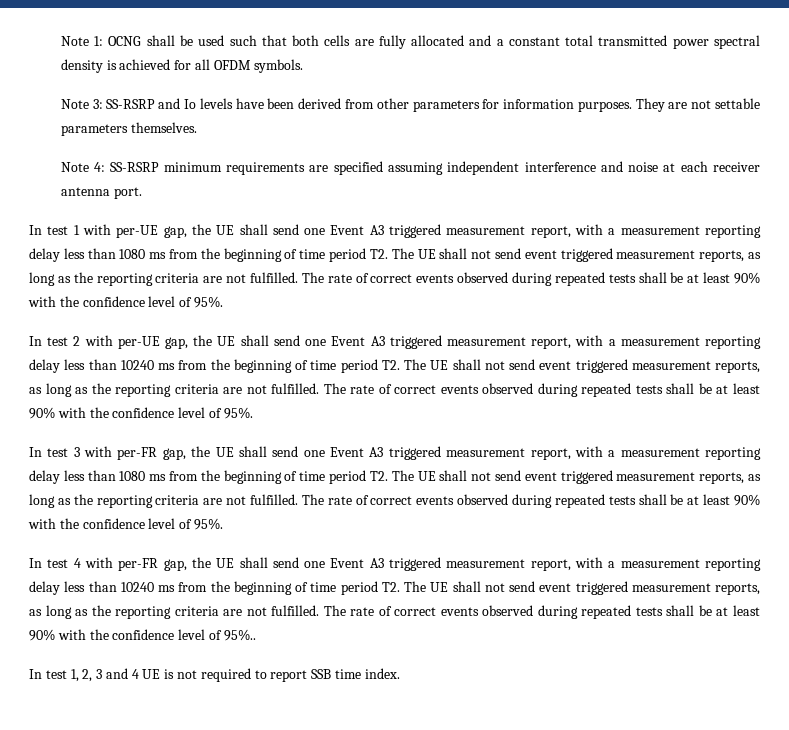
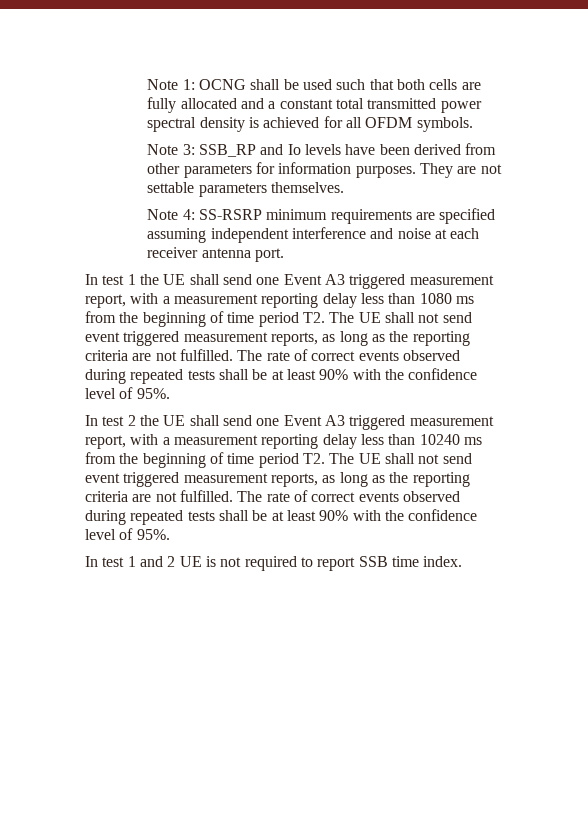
- Note 3: SS-RSRP and Io levels have been derived from other parameters for information purposes.
+ Note 3: SSB_RP and Io levels have been derived from other parameters for information purposes.
- In test 1 with per-UE gap, the UE shall send one Event A3 triggered measurement report, with a measurement reporting delay less than 1080 ms from the beginning of time period T2. The UE shall not send event triggered measurement reports, as long as the reporting criteria are not fulfilled.
+ In test 1 the UE shall send one Event A3 triggered measurement report, with a measurement reporting delay less than 1080 ms from the beginning of time period T2. The UE shall not send event triggered measurement reports, as long as the reporting criteria are not fulfilled.
- In test 2 with per-UE gap, the UE shall send one Event A3 triggered measurement report, with a measurement reporting delay less than 10240 ms from the beginning of time period T2. The UE shall not send event triggered measurement reports, as long as the reporting criteria are not fulfilled.
+ In test 2 the UE shall send one Event A3 triggered measurement report, with a measurement reporting delay less than 10240 ms from the beginning of time period T2. The UE shall not send event triggered measurement reports, as long as the reporting criteria are not fulfilled.
- In test 3 with per-FR gap, the UE shall send one Event A3 triggered measurement report, with a measurement reporting delay less than 1080 ms from the beginning of time period T2. The UE shall not send event triggered measurement reports, as long as the reporting criteria are not fulfilled. The rate of correct events observed during repeated tests shall be at least 90% with the confidence level of 95%.
- In test 4 with per-FR gap, the UE shall send one Event A3 triggered measurement report, with a measurement reporting delay less than 10240 ms from the beginning of time period T2. The UE shall not send event triggered measurement reports, as long as the reporting criteria are not fulfilled. The rate of correct events observed during repeated tests shall be at least 90% with the confidence level of 95%..
- In test 1, 2, 3 and 4 UE is not required to report SSB time index.
+ In test 1 and 2 UE is not required to report SSB time index.

